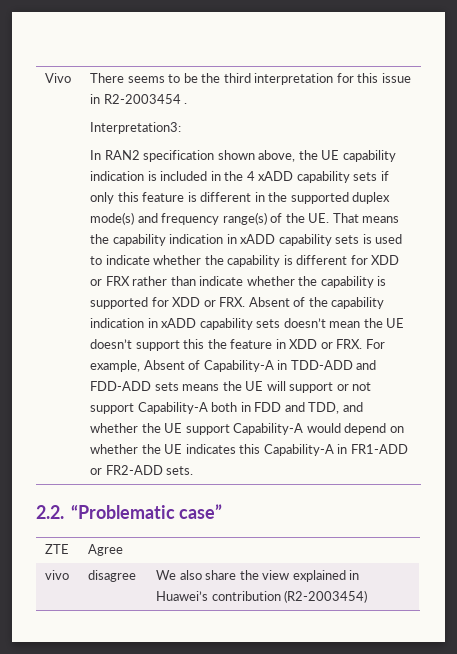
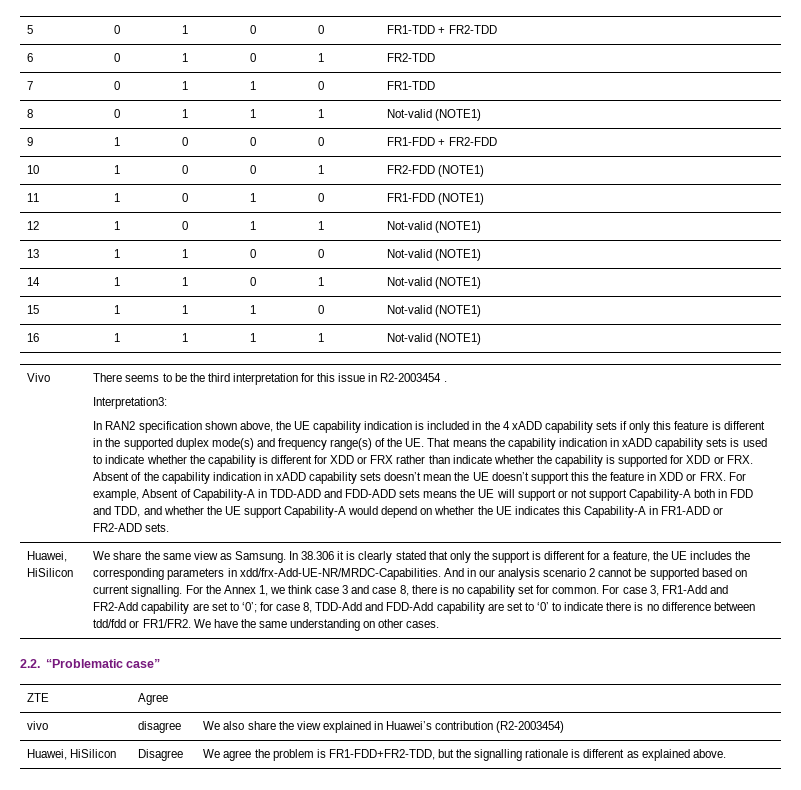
+ 5 | 0 | 1 | 0 | 0 | FR1-TDD + FR2-TDD
+ 6 | 0 | 1 | 0 | 1 | FR2-TDD
+ 7 | 0 | 1 | 1 | 0 | FR1-TDD
+ 8 | 0 | 1 | 1 | 1 | Not-valid (NOTE1)
+ 9 | 1 | 0 | 0 | 0 | FR1-FDD + FR2-FDD
+ 10 | 1 | 0 | 0 | 1 | FR2-FDD (NOTE1)
+ 11 | 1 | 0 | 1 | 0 | FR1-FDD (NOTE1)
+ 12 | 1 | 0 | 1 | 1 | Not-valid (NOTE1)
+ 13 | 1 | 1 | 0 | 0 | Not-valid (NOTE1)
+ 14 | 1 | 1 | 0 | 1 | Not-valid (NOTE1)
+ 15 | 1 | 1 | 1 | 0 | Not-valid (NOTE1)
+ 16 | 1 | 1 | 1 | 1 | Not-valid (NOTE1)
+ Huawei, HiSilicon | We share the same view as Samsung. In 38.306 it is clearly stated that only the support is different for a feature, the UE includes the corresponding parameters in xdd/frx-Add-UE-NR/MRDC-Capabilities. And in our analysis scenario 2 cannot be supported based on current signalling. For the Annex 1, we think case 3 and case 8, there is no capability set for common. For case 3, FR1-Add and FR2-Add capability are set to ‘0’; for case 8, TDD-Add and FDD-Add capability are set to ‘0’ to indicate there is no difference between tdd/fdd or FR1/FR2. We have the same understanding on other cases.
+ Huawei, HiSilicon | Disagree | We agree the problem is FR1-FDD+FR2-TDD, but the signalling rationale is different as explained above.

